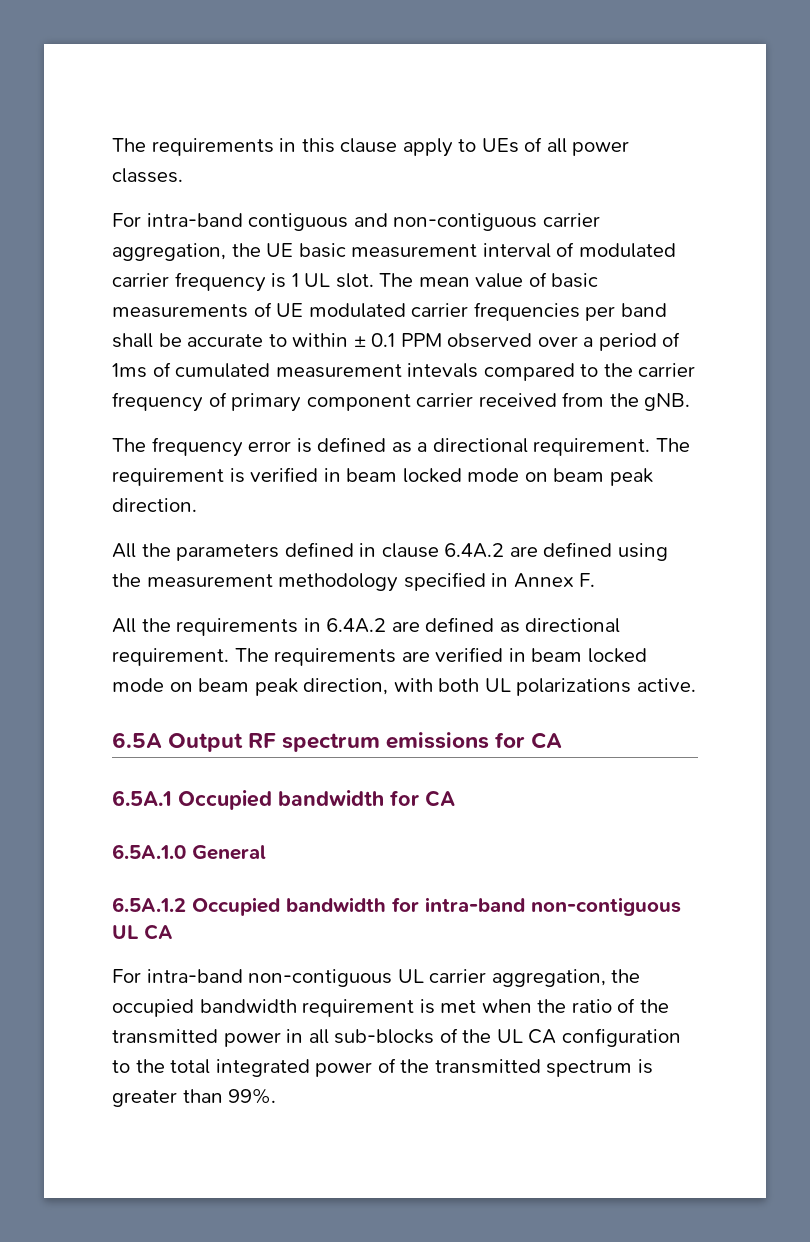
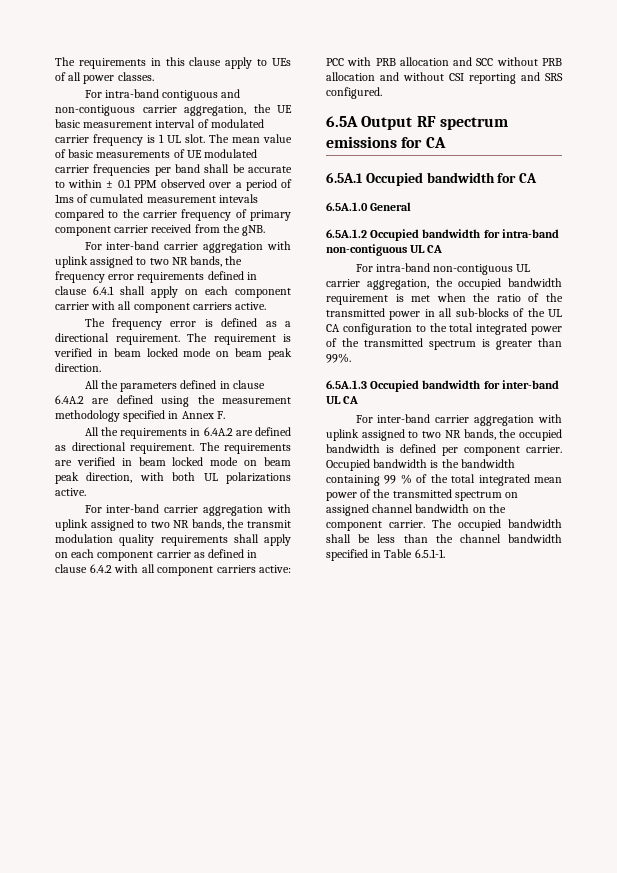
+ For inter-band carrier aggregation with uplink assigned to two NR bands, the frequency error requirements defined in clause 6.4.1 shall apply on each component carrier with all component carriers active.
+ For inter-band carrier aggregation with uplink assigned to two NR bands, the transmit modulation quality requirements shall apply on each component carrier as defined in clause 6.4.2 with all component carriers active: PCC with PRB allocation and SCC without PRB allocation and without CSI reporting and SRS configured.
+ 6.5A.1.3 Occupied bandwidth for inter-band UL CA
+ For inter-band carrier aggregation with uplink assigned to two NR bands, the occupied bandwidth is defined per component carrier. Occupied bandwidth is the bandwidth containing 99 % of the total integrated mean power of the transmitted spectrum on assigned channel bandwidth on the component carrier. The occupied bandwidth shall be less than the channel bandwidth specified in Table 6.5.1-1.

